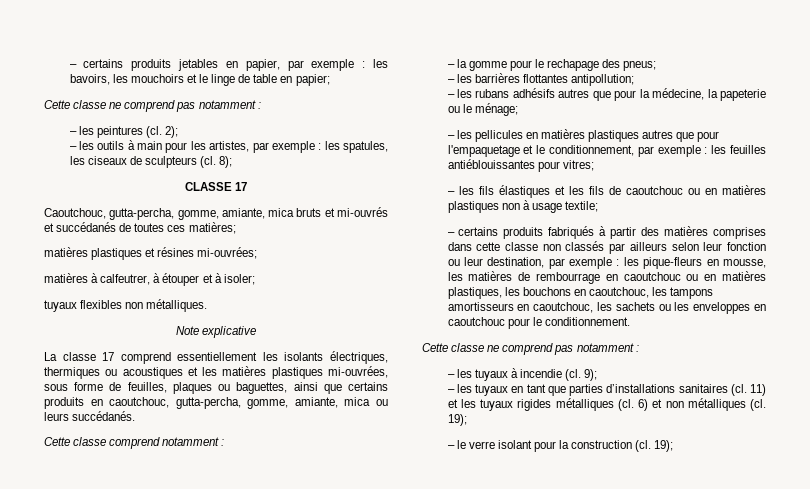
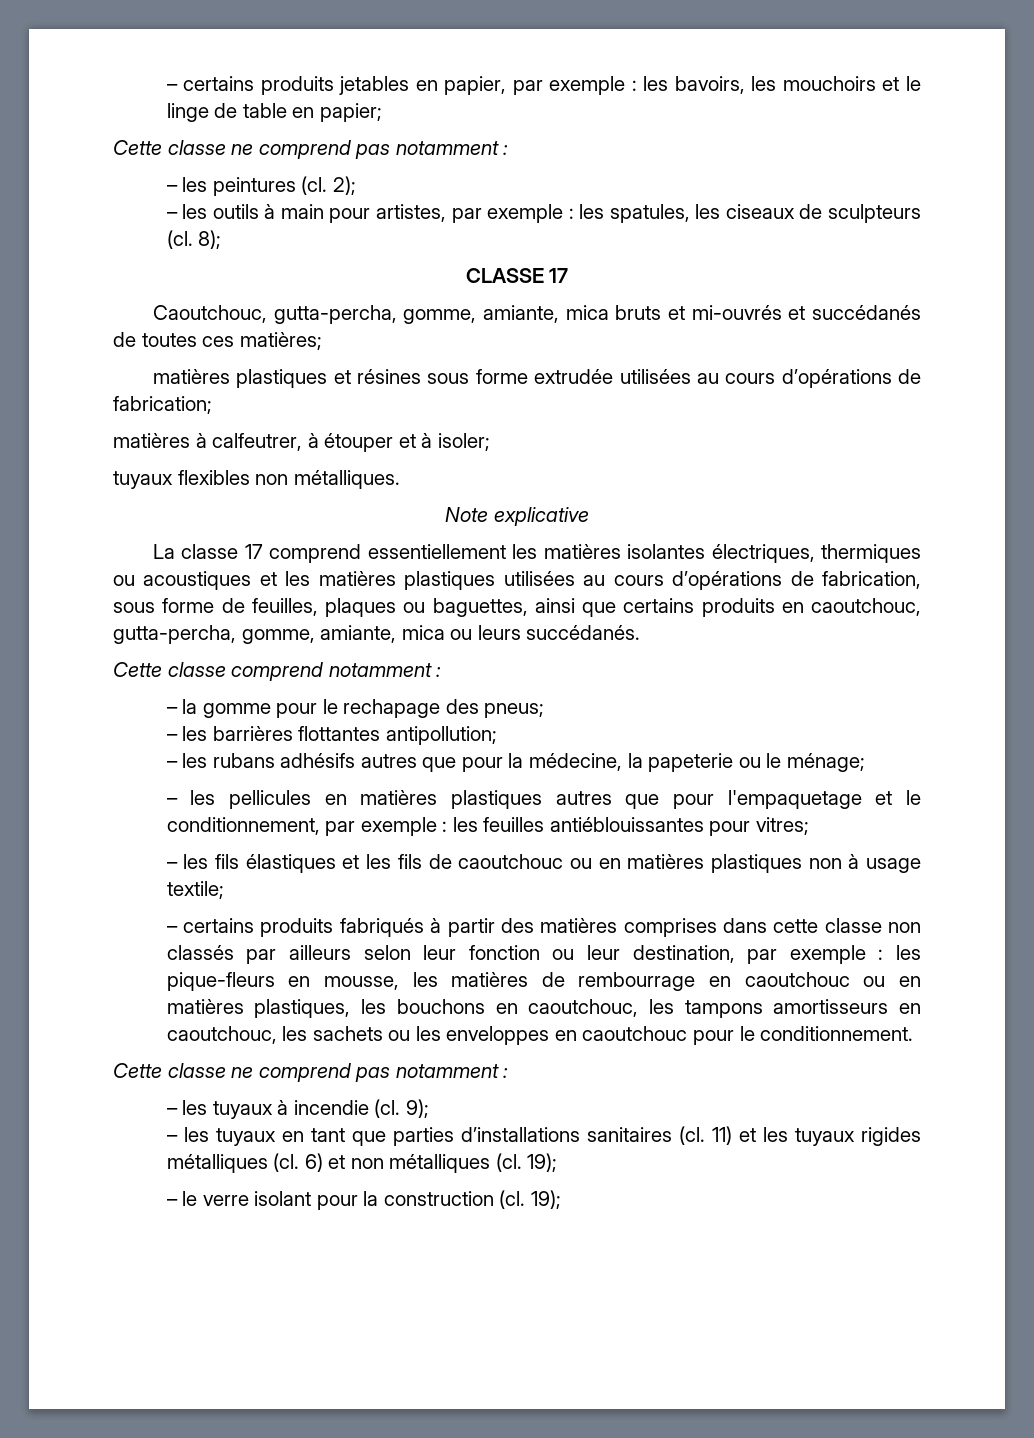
- – les outils à main pour les artistes, par exemple : les spatules, les ciseaux de sculpteurs (cl.
+ – les outils à main pour artistes, par exemple : les spatules, les ciseaux de sculpteurs (cl.
- matières plastiques et résines mi-ouvrées;
+ matières plastiques et résines sous forme extrudée utilisées au cours d’opérations de fabrication;
- La classe 17 comprend essentiellement les isolants électriques, thermiques ou acoustiques et les matières plastiques mi-ouvrées, sous forme de feuilles, plaques ou baguettes, ainsi que certains produits en caoutchouc, gutta-percha, gomme, amiante, mica ou leurs succédanés.
+ La classe 17 comprend essentiellement les matières isolantes électriques, thermiques ou acoustiques et les matières plastiques utilisées au cours d’opérations de fabrication, sous forme de feuilles, plaques ou baguettes, ainsi que certains produits en caoutchouc, gutta-percha, gomme, amiante, mica ou leurs succédanés.

